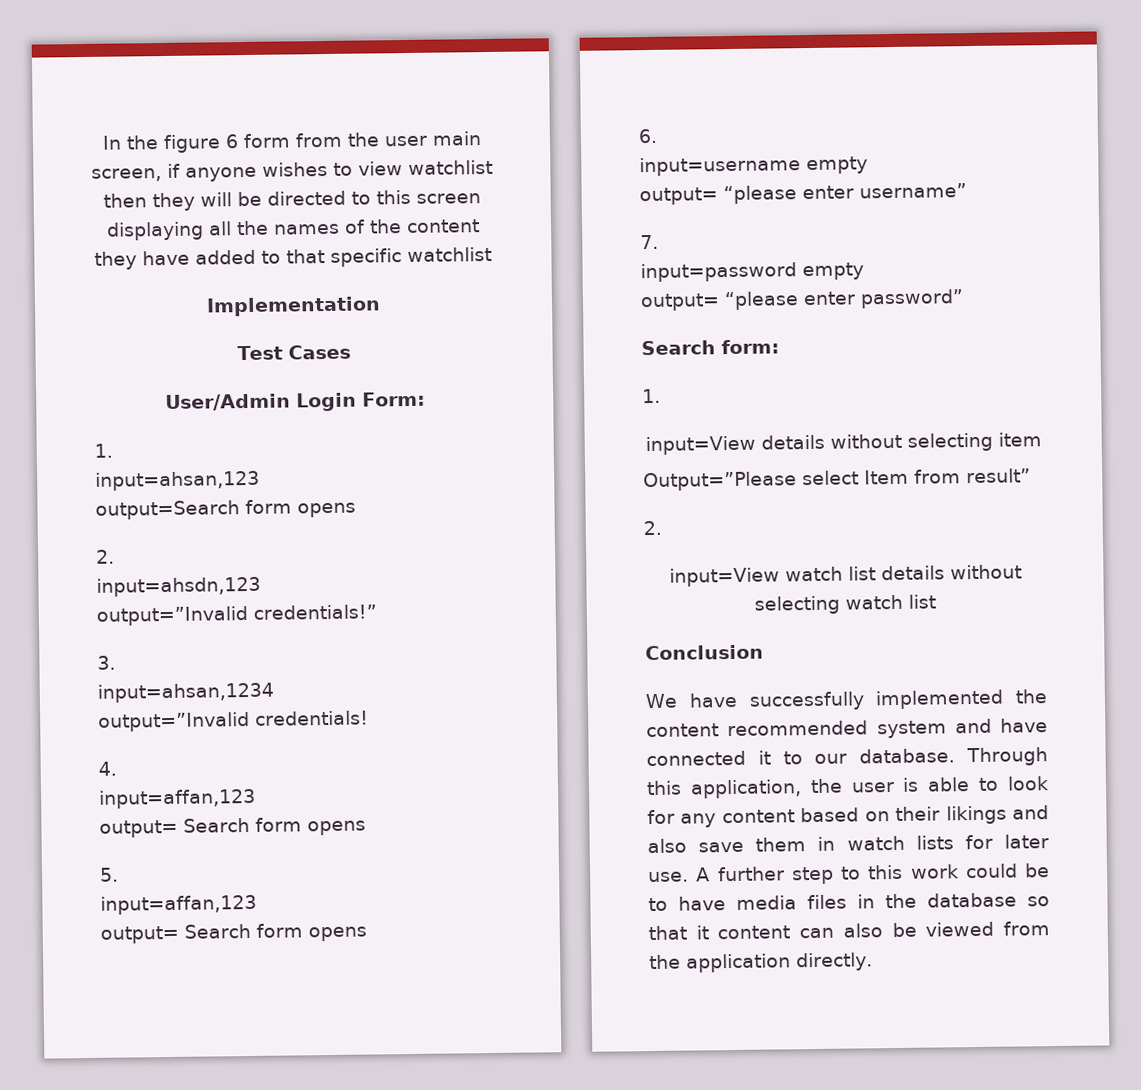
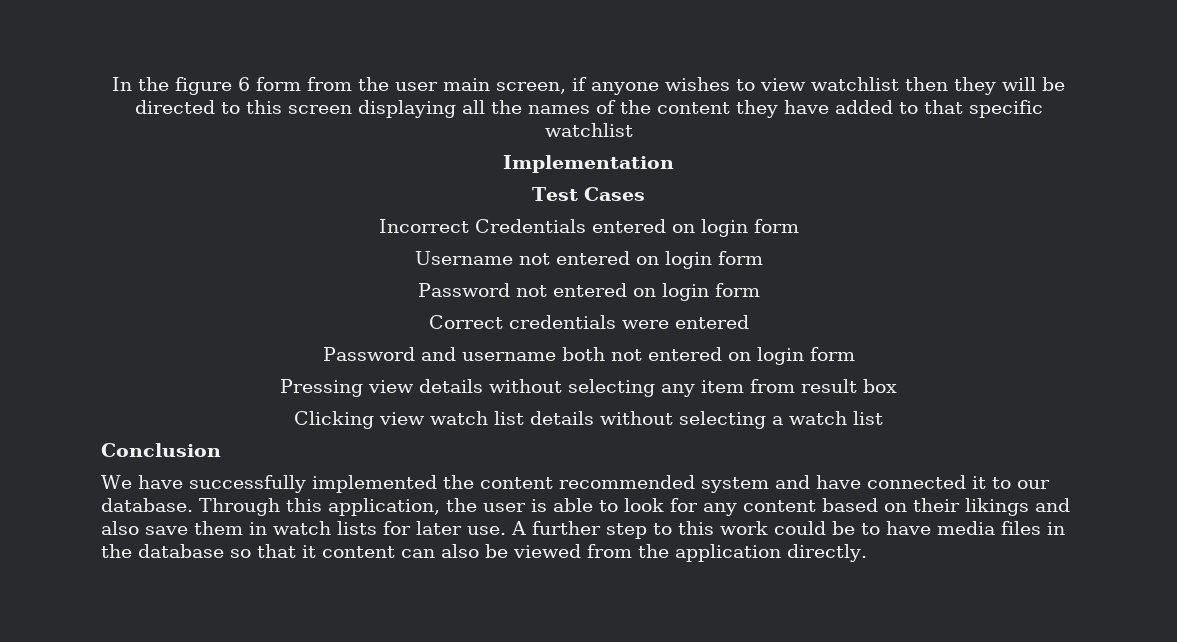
- User/Admin Login Form:
- 1.
- input=ahsan,123
- output=Search form opens
- 2.
- input=ahsdn,123
- output=”Invalid credentials!”
- 3.
- input=ahsan,1234
- output=”Invalid credentials!
- 4.
- input=affan,123
- output= Search form opens
- 5.
- input=affan,123
- output= Search form opens
- 6.
- input=username empty
- output= “please enter username”
- 7.
- input=password empty
- output= “please enter password”
- Search form:
- 1.
- input=View details without selecting item
- Output=”Please select Item from result”
- 2.
- input=View watch list details without selecting watch list
+ Incorrect Credentials entered on login form
+ Username not entered on login form
+ Password not entered on login form
+ Correct credentials were entered
+ Password and username both not entered on login form
+ Pressing view details without selecting any item from result box
+ Clicking view watch list details without selecting a watch list

